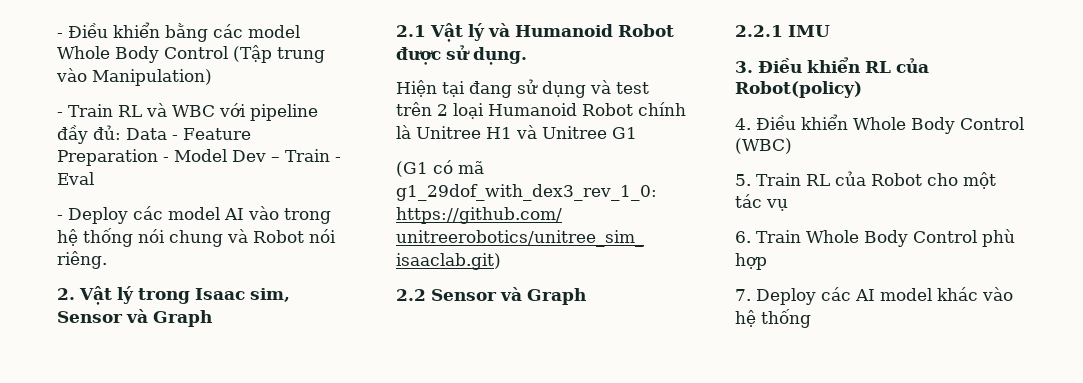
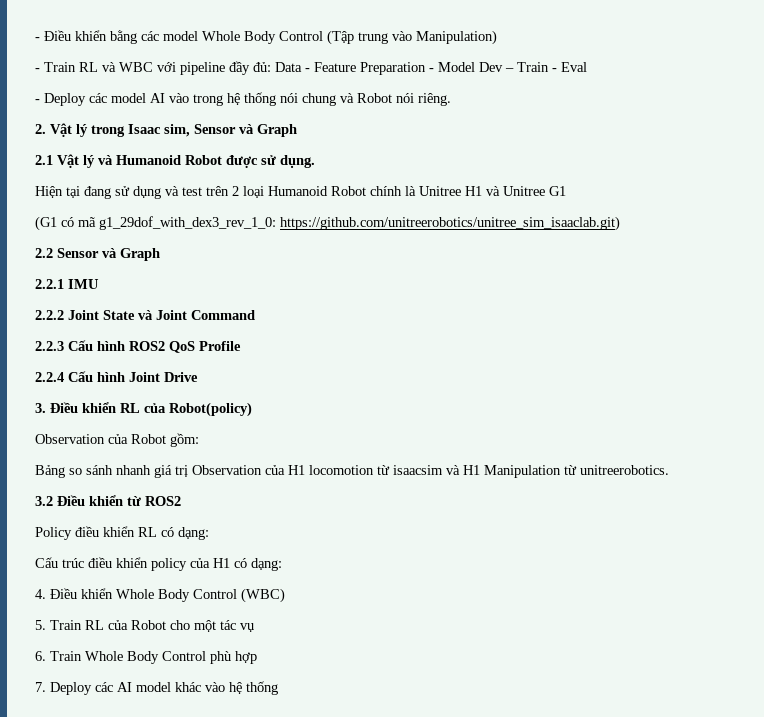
+ 2.2.2 Joint State và Joint Command
+ 2.2.3 Cấu hình ROS2 QoS Profile
+ 2.2.4 Cấu hình Joint Drive
+ Observation của Robot gồm:
+ Bảng so sánh nhanh giá trị Observation của H1 locomotion từ isaacsim và H1 Manipulation từ unitreerobotics.
+ 3.2 Điều khiển từ ROS2
+ Policy điều khiển RL có dạng:
+ Cấu trúc điều khiển policy của H1 có dạng:

